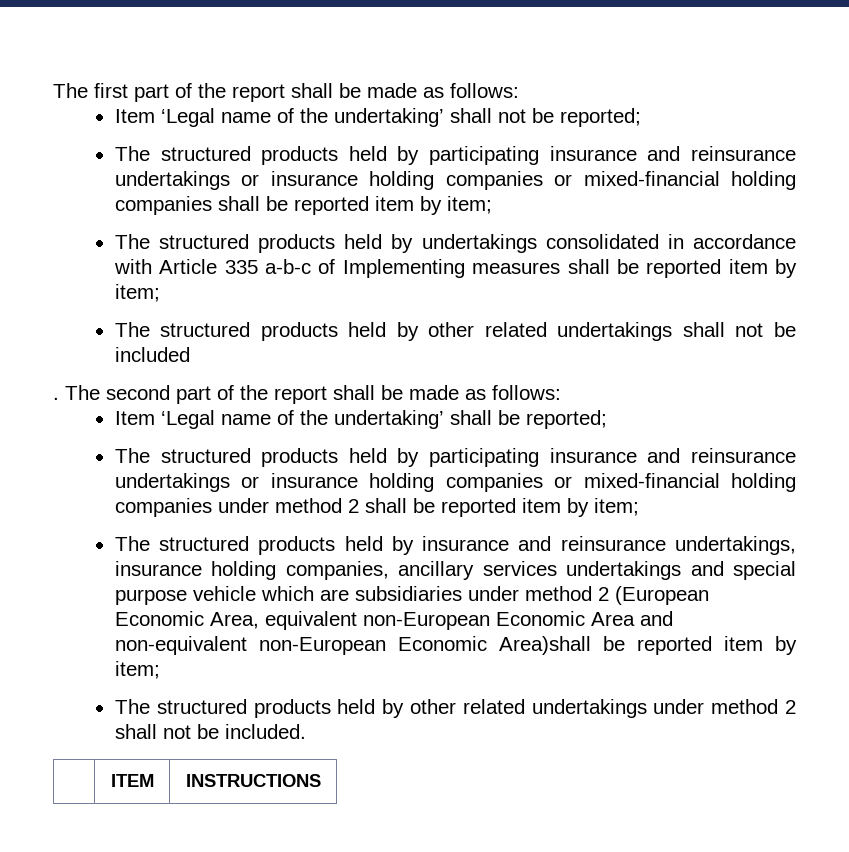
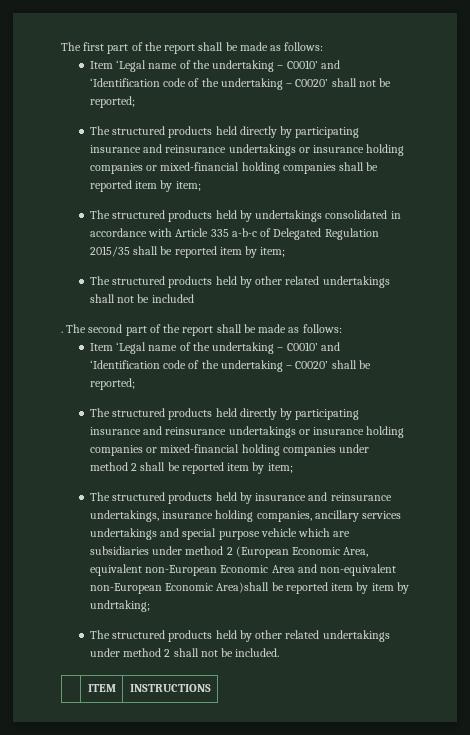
- Item ‘Legal name of the undertaking’ shall not be reported;
+ Item ‘Legal name of the undertaking – C0010’ and ‘Identification code of the undertaking – C0020’ shall not be reported;
- The structured products held by participating insurance and reinsurance undertakings or insurance holding companies or mixed-financial holding companies shall be reported item by item;
+ The structured products held directly by participating insurance and reinsurance undertakings or insurance holding companies or mixed-financial holding companies shall be reported item by item;
- The structured products held by undertakings consolidated in accordance with Article 335 a-b-c of Implementing measures shall be reported item by item;
+ The structured products held by undertakings consolidated in accordance with Article 335 a-b-c of Delegated Regulation 2015/35 shall be reported item by item;
- Item ‘Legal name of the undertaking’ shall be reported;
+ Item ‘Legal name of the undertaking – C0010’ and ‘Identification code of the undertaking – C0020’ shall be reported;
- The structured products held by participating insurance and reinsurance undertakings or insurance holding companies or mixed-financial holding companies under method 2 shall be reported item by item;
+ The structured products held directly by participating insurance and reinsurance undertakings or insurance holding companies or mixed-financial holding companies under method 2 shall be reported item by item;
- The structured products held by insurance and reinsurance undertakings, insurance holding companies, ancillary services undertakings and special purpose vehicle which are subsidiaries under method 2 (European Economic Area, equivalent non-European Economic Area and non-equivalent non-European Economic Area)shall be reported item by item;
+ The structured products held by insurance and reinsurance undertakings, insurance holding companies, ancillary services undertakings and special purpose vehicle which are subsidiaries under method 2 (European Economic Area, equivalent non-European Economic Area and non-equivalent non-European Economic Area)shall be reported item by item by undrtaking;

